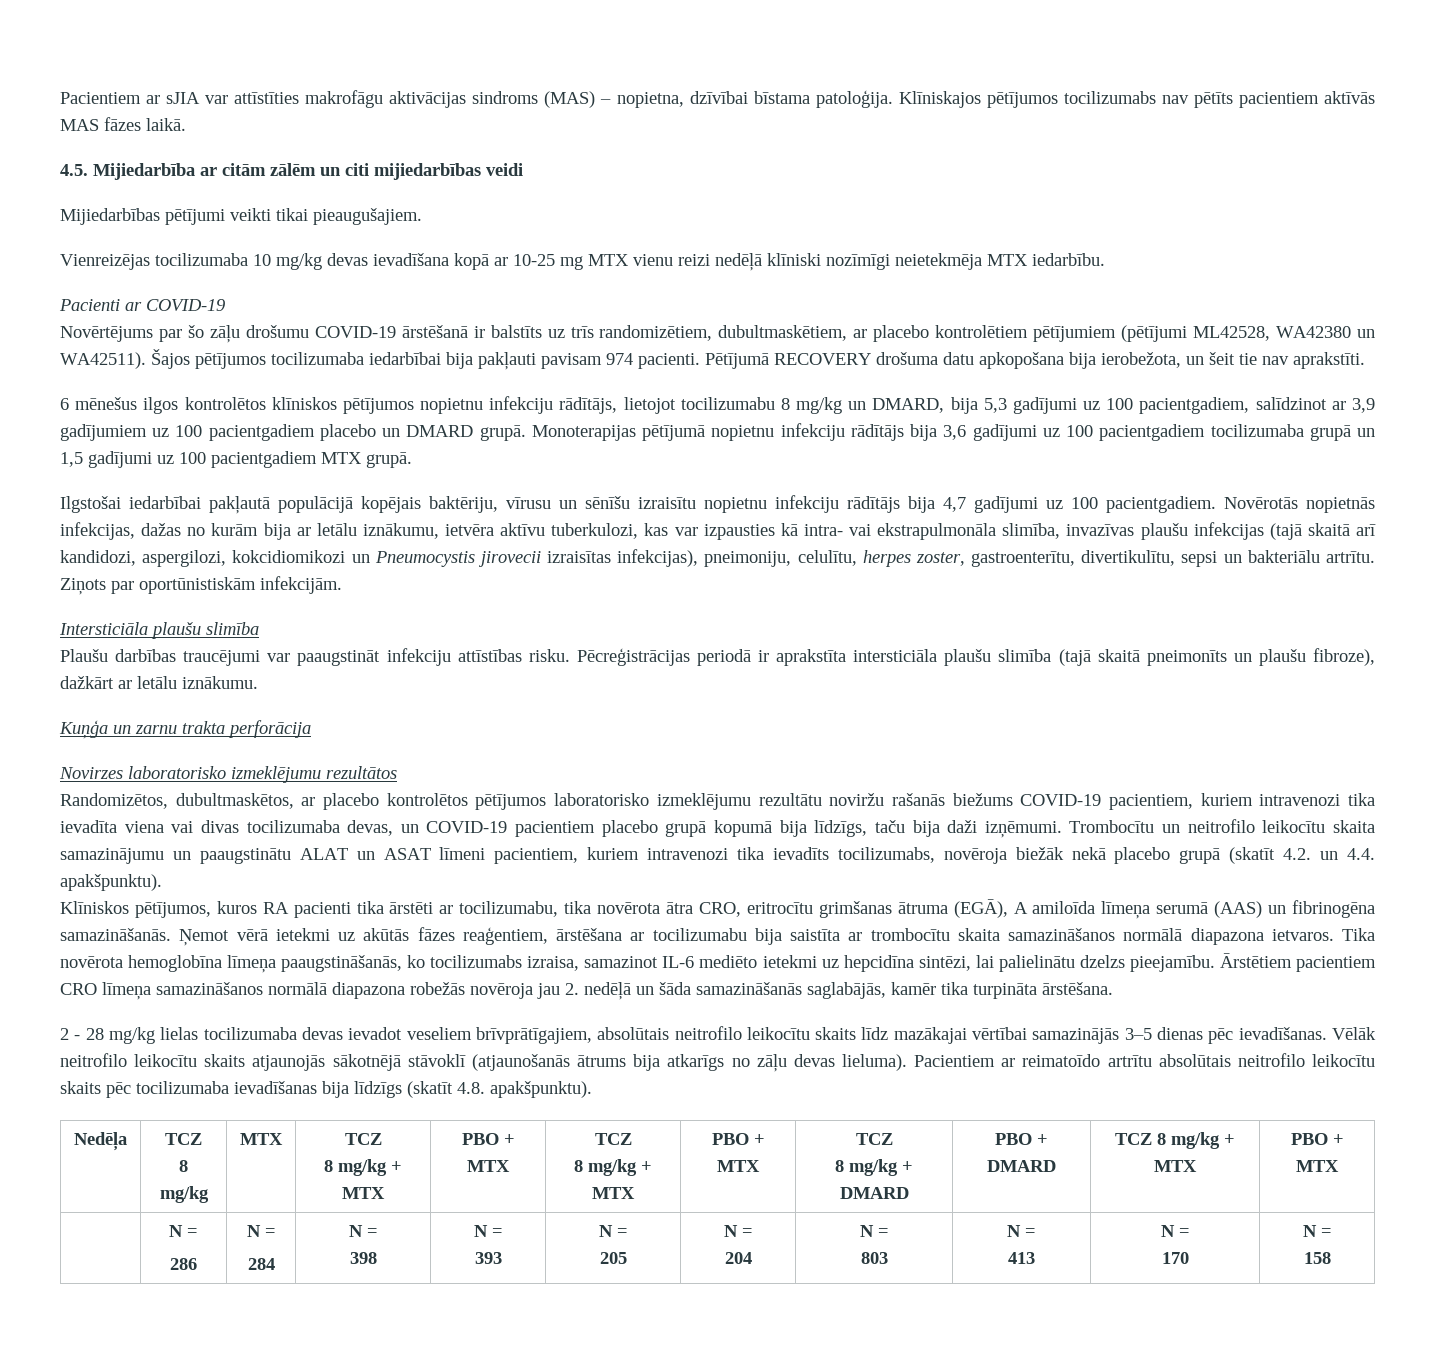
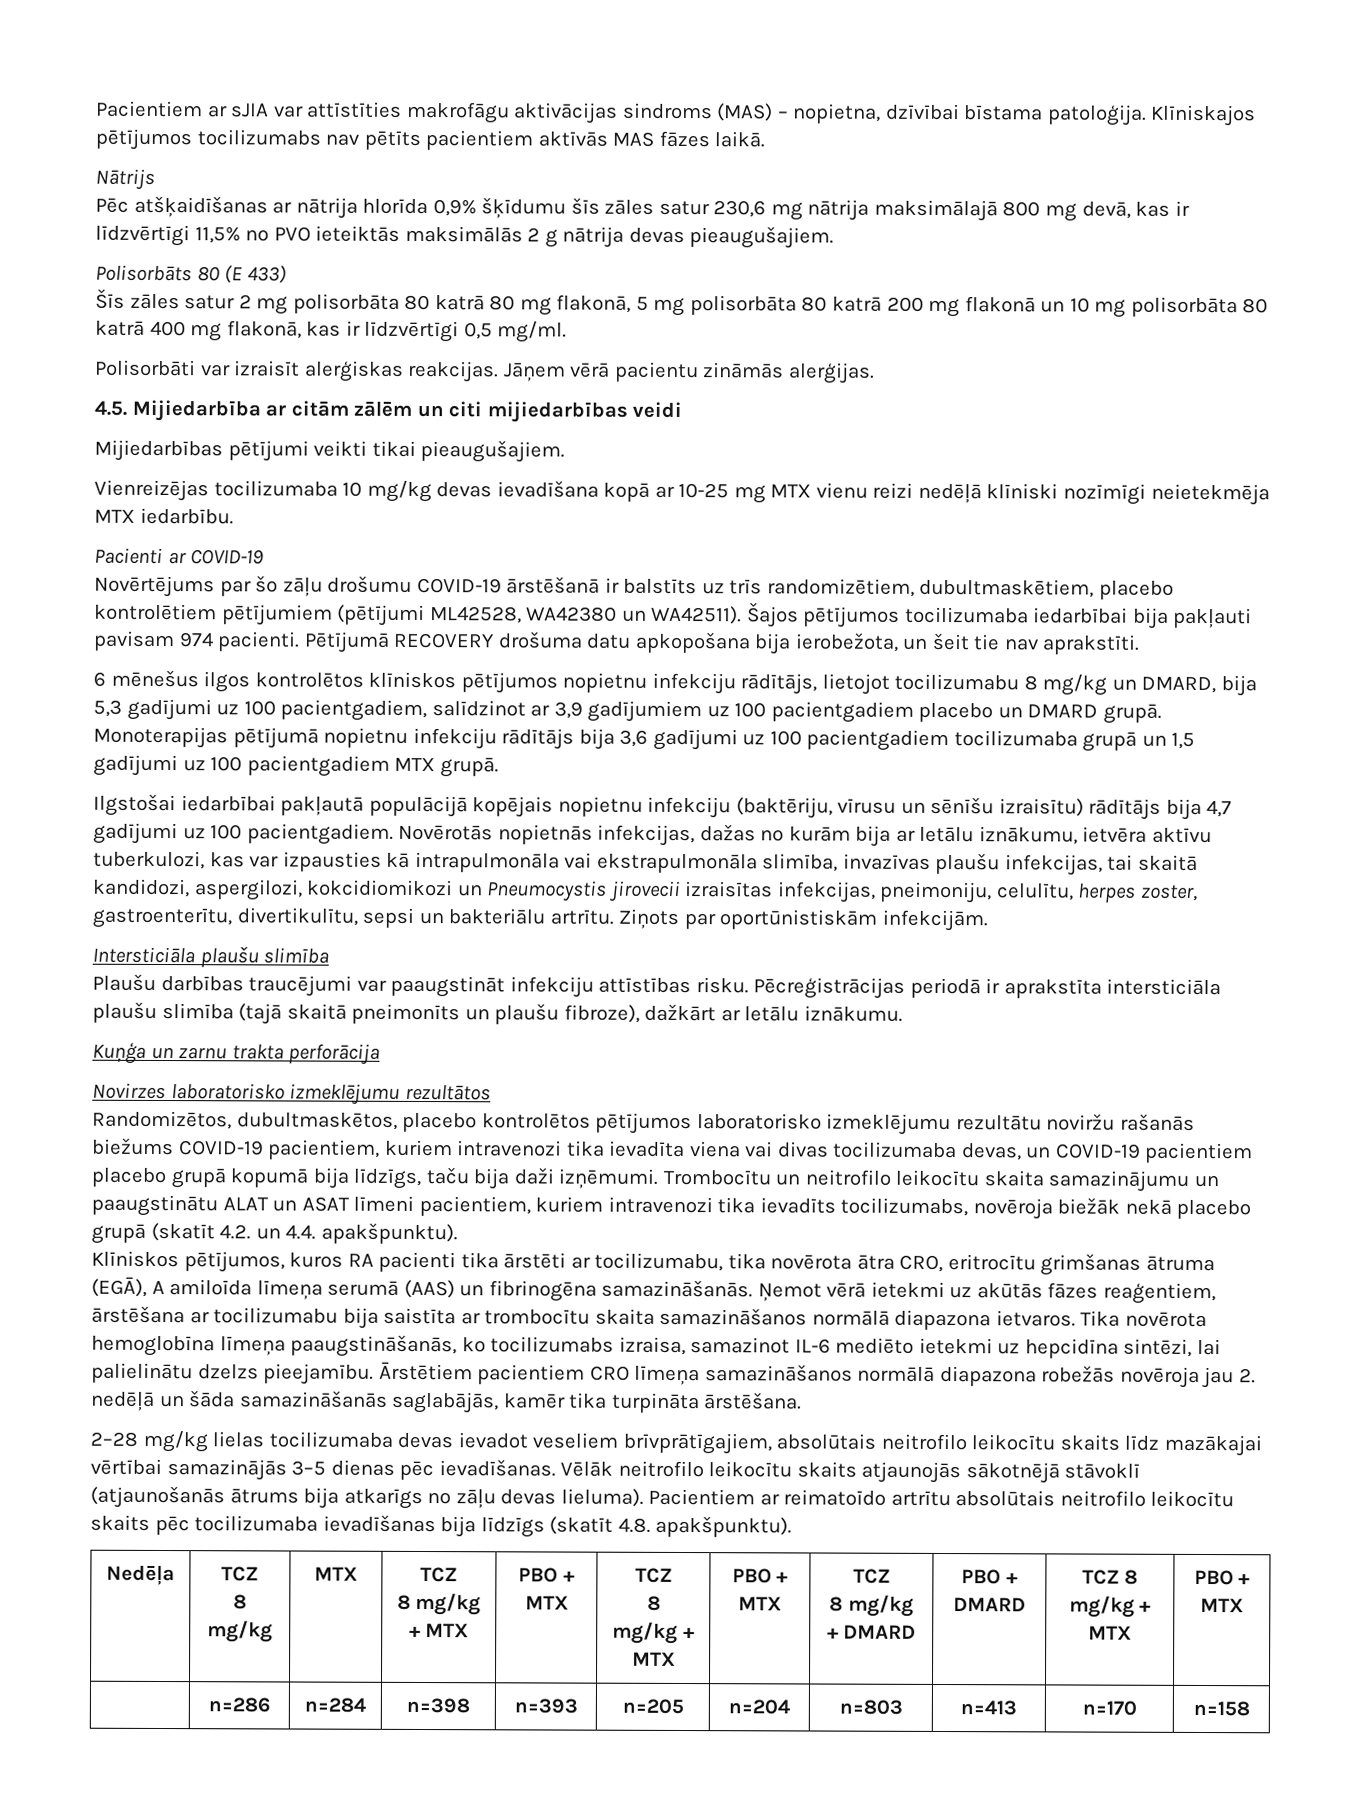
+ Nātrijs
+ Pēc atšķaidīšanas ar nātrija hlorīda 0,9% šķīdumu šīs zāles satur 230,6 mg nātrija maksimālajā 800 mg devā, kas ir līdzvērtīgi 11,5% no PVO ieteiktās maksimālās 2 g nātrija devas pieaugušajiem.
+ Polisorbāts 80 (E 433)
+ Šīs zāles satur 2 mg polisorbāta 80 katrā 80 mg flakonā, 5 mg polisorbāta 80 katrā 200 mg flakonā un 10 mg polisorbāta 80 katrā 400 mg flakonā, kas ir līdzvērtīgi 0,5 mg/ml.
+ Polisorbāti var izraisīt alerģiskas reakcijas. Jāņem vērā pacientu zināmās alerģijas.
- Novērtējums par šo zāļu drošumu COVID-19 ārstēšanā ir balstīts uz trīs randomizētiem, dubultmaskētiem, ar placebo kontrolētiem pētījumiem (pētījumi ML42528, WA42380 un WA42511).
+ Novērtējums par šo zāļu drošumu COVID-19 ārstēšanā ir balstīts uz trīs randomizētiem, dubultmaskētiem, placebo kontrolētiem pētījumiem (pētījumi ML42528, WA42380 un WA42511).
- Ilgstošai iedarbībai pakļautā populācijā kopējais baktēriju, vīrusu un sēnīšu izraisītu nopietnu infekciju rādītājs bija 4,7 gadījumi uz 100 pacientgadiem.
+ Ilgstošai iedarbībai pakļautā populācijā kopējais nopietnu infekciju (baktēriju, vīrusu un sēnīšu izraisītu) rādītājs bija 4,7 gadījumi uz 100 pacientgadiem.
- Novērotās nopietnās infekcijas, dažas no kurām bija ar letālu iznākumu, ietvēra aktīvu tuberkulozi, kas var izpausties kā intra- vai ekstrapulmonāla slimība, invazīvas plaušu infekcijas (tajā skaitā arī kandidozi, aspergilozi, kokcidiomikozi un Pneumocystis jirovecii izraisītas infekcijas), pneimoniju, celulītu, herpes zoster, gastroenterītu, divertikulītu, sepsi un bakteriālu artrītu.
+ Novērotās nopietnās infekcijas, dažas no kurām bija ar letālu iznākumu, ietvēra aktīvu tuberkulozi, kas var izpausties kā intrapulmonāla vai ekstrapulmonāla slimība, invazīvas plaušu infekcijas, tai skaitā kandidozi, aspergilozi, kokcidiomikozi un Pneumocystis jirovecii izraisītas infekcijas, pneimoniju, celulītu, herpes zoster, gastroenterītu, divertikulītu, sepsi un bakteriālu artrītu.
- Randomizētos, dubultmaskētos, ar placebo kontrolētos pētījumos laboratorisko izmeklējumu rezultātu noviržu rašanās biežums COVID-19 pacientiem, kuriem intravenozi tika ievadīta viena vai divas tocilizumaba devas, un COVID-19 pacientiem placebo grupā kopumā bija līdzīgs, taču bija daži izņēmumi.
+ Randomizētos, dubultmaskētos, placebo kontrolētos pētījumos laboratorisko izmeklējumu rezultātu noviržu rašanās biežums COVID-19 pacientiem, kuriem intravenozi tika ievadīta viena vai divas tocilizumaba devas, un COVID-19 pacientiem placebo grupā kopumā bija līdzīgs, taču bija daži izņēmumi.
- 2 - 28 mg/kg lielas tocilizumaba devas ievadot veseliem brīvprātīgajiem, absolūtais neitrofilo leikocītu skaits līdz mazākajai vērtībai samazinājās 3–5 dienas pēc ievadīšanas.
+ 2–28 mg/kg lielas tocilizumaba devas ievadot veseliem brīvprātīgajiem, absolūtais neitrofilo leikocītu skaits līdz mazākajai vērtībai samazinājās 3–5 dienas pēc ievadīšanas.
  Nedēļa | TCZ
  8 mg/kg | MTX | TCZ
  8 mg/kg + MTX | PBO + MTX | TCZ
  8 mg/kg + MTX | PBO + MTX | TCZ
  8 mg/kg + DMARD | PBO + DMARD | TCZ 8 mg/kg + MTX | PBO + MTX
- | N =
- 286 | N =
- 284 | N =
- 398 | N =
- 393 | N =
- 205 | N =
- 204 | N =
- 803 | N =
- 413 | N =
- 170 | N =
- 158
+ | n=286 | n=284 | n=398 | n=393 | n=205 | n=204 | n=803 | n=413 | n=170 | n=158

